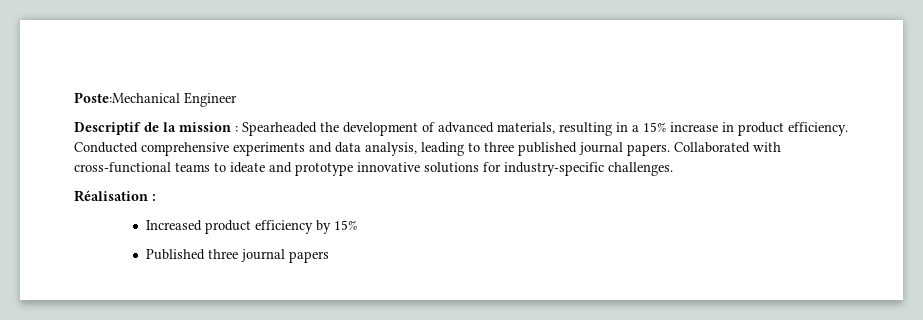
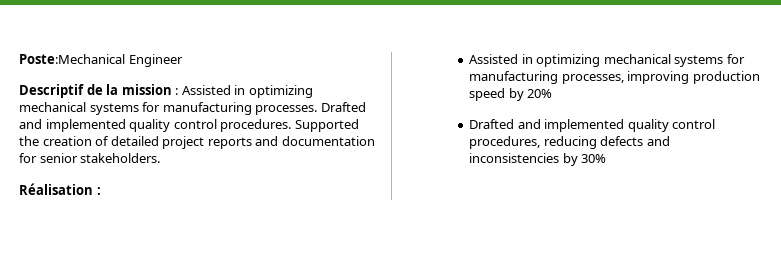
- Descriptif de la mission : Spearheaded the development of advanced materials, resulting in a 15% increase in product efficiency. Conducted comprehensive experiments and data analysis, leading to three published journal papers. Collaborated with cross-functional teams to ideate and prototype innovative solutions for industry-specific challenges.
+ Descriptif de la mission : Assisted in optimizing mechanical systems for manufacturing processes. Drafted and implemented quality control procedures. Supported the creation of detailed project reports and documentation for senior stakeholders.
  Réalisation :
- Increased product efficiency by 15%
- Published three journal papers
+ Assisted in optimizing mechanical systems for manufacturing processes, improving production speed by 20%
+ Drafted and implemented quality control procedures, reducing defects and inconsistencies by 30%

